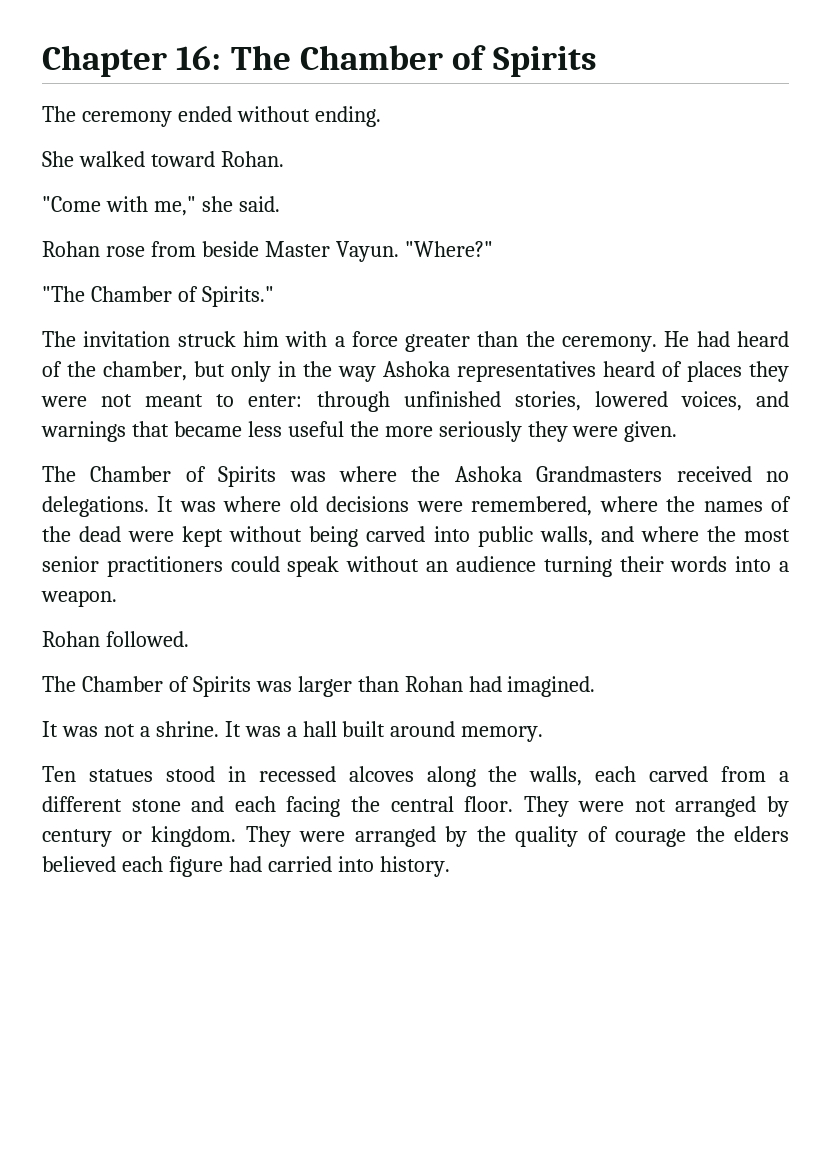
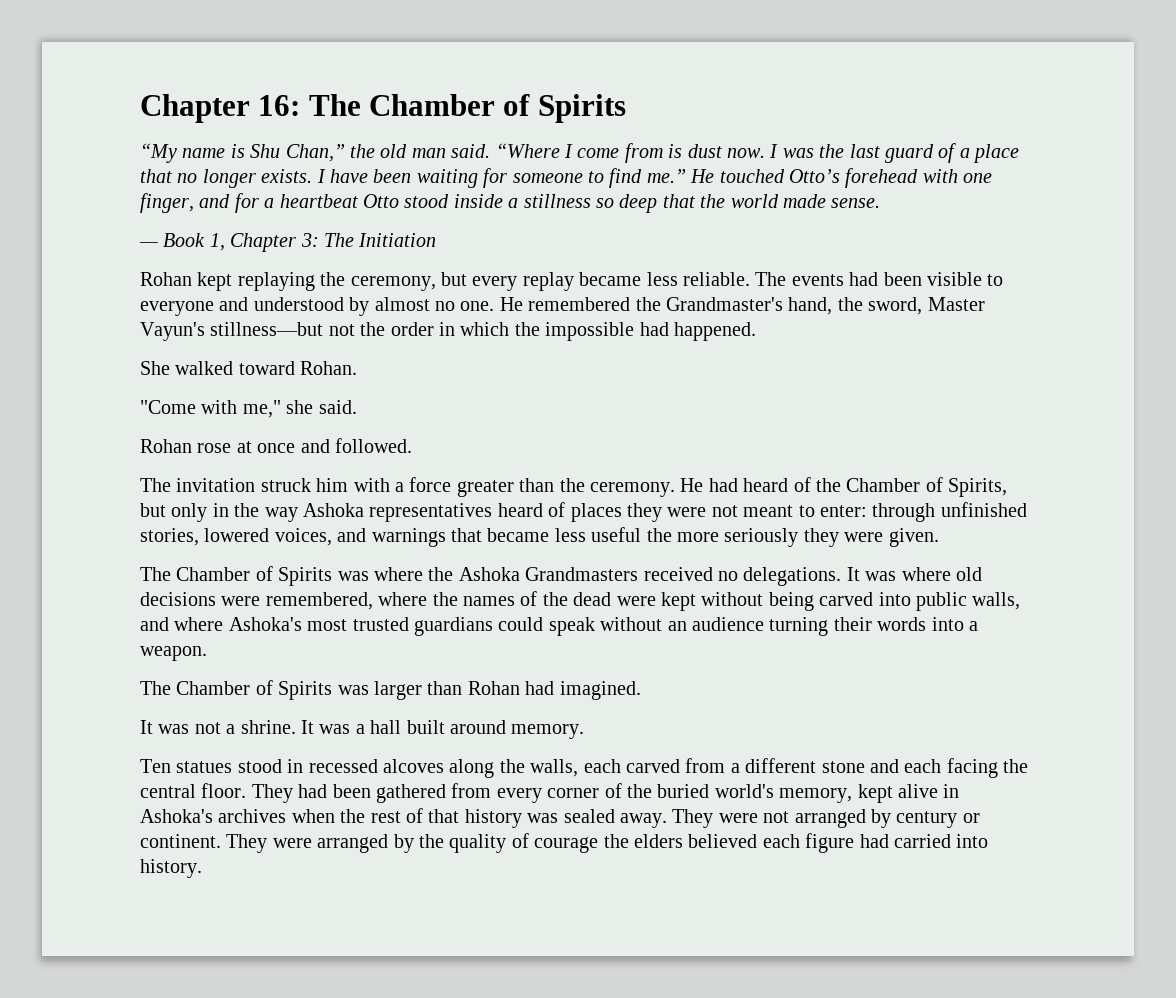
- The ceremony ended without ending.
+ “My name is Shu Chan,” the old man said. “Where I come from is dust now. I was the last guard of a place that no longer exists. I have been waiting for someone to find me.” He touched Otto’s forehead with one finger, and for a heartbeat Otto stood inside a stillness so deep that the world made sense.
+ — Book 1, Chapter 3: The Initiation
+ Rohan kept replaying the ceremony, but every replay became less reliable. The events had been visible to everyone and understood by almost no one. He remembered the Grandmaster's hand, the sword, Master Vayun's stillness—but not the order in which the impossible had happened.
- Rohan rose from beside Master Vayun. "Where?"
- "The Chamber of Spirits."
+ Rohan rose at once and followed.
- He had heard of the chamber, but only in the way Ashoka representatives heard of places they were not meant to enter: through unfinished stories, lowered voices, and warnings that became less useful the more seriously they were given.
+ He had heard of the Chamber of Spirits, but only in the way Ashoka representatives heard of places they were not meant to enter: through unfinished stories, lowered voices, and warnings that became less useful the more seriously they were given.
- It was where old decisions were remembered, where the names of the dead were kept without being carved into public walls, and where the most senior practitioners could speak without an audience turning their words into a weapon.
+ It was where old decisions were remembered, where the names of the dead were kept without being carved into public walls, and where Ashoka's most trusted guardians could speak without an audience turning their words into a weapon.
- Rohan followed.
- They were not arranged by century or kingdom.
+ They had been gathered from every corner of the buried world's memory, kept alive in Ashoka's archives when the rest of that history was sealed away. They were not arranged by century or continent.

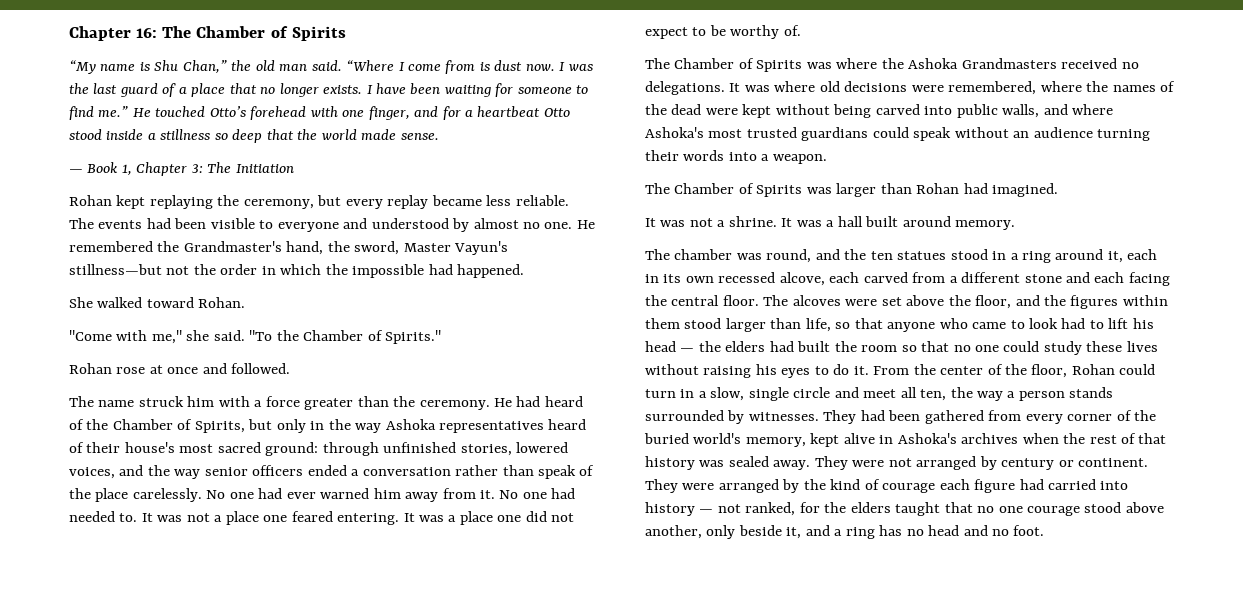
+ "To the Chamber of Spirits."
- The invitation struck him with a force greater than the ceremony.
+ The name struck him with a force greater than the ceremony.
- He had heard of the Chamber of Spirits, but only in the way Ashoka representatives heard of places they were not meant to enter: through unfinished stories, lowered voices, and warnings that became less useful the more seriously they were given.
+ He had heard of the Chamber of Spirits, but only in the way Ashoka representatives heard of their house's most sacred ground: through unfinished stories, lowered voices, and the way senior officers ended a conversation rather than speak of the place carelessly. No one had ever warned him away from it. No one had needed to. It was not a place one feared entering. It was a place one did not expect to be worthy of.
- Ten statues stood in recessed alcoves along the walls, each carved from a different stone and each facing the central floor.
+ The chamber was round, and the ten statues stood in a ring around it, each in its own recessed alcove, each carved from a different stone and each facing the central floor.
+ The alcoves were set above the floor, and the figures within them stood larger than life, so that anyone who came to look had to lift his head — the elders had built the room so that no one could study these lives without raising his eyes to do it. From the center of the floor, Rohan could turn in a slow, single circle and meet all ten, the way a person stands surrounded by witnesses.
- They were arranged by the quality of courage the elders believed each figure had carried into history.
+ They were arranged by the kind of courage each figure had carried into history — not ranked, for the elders taught that no one courage stood above another, only beside it, and a ring has no head and no foot.

